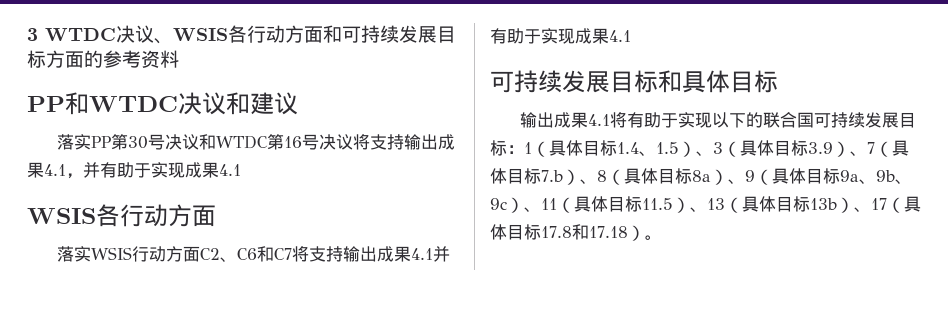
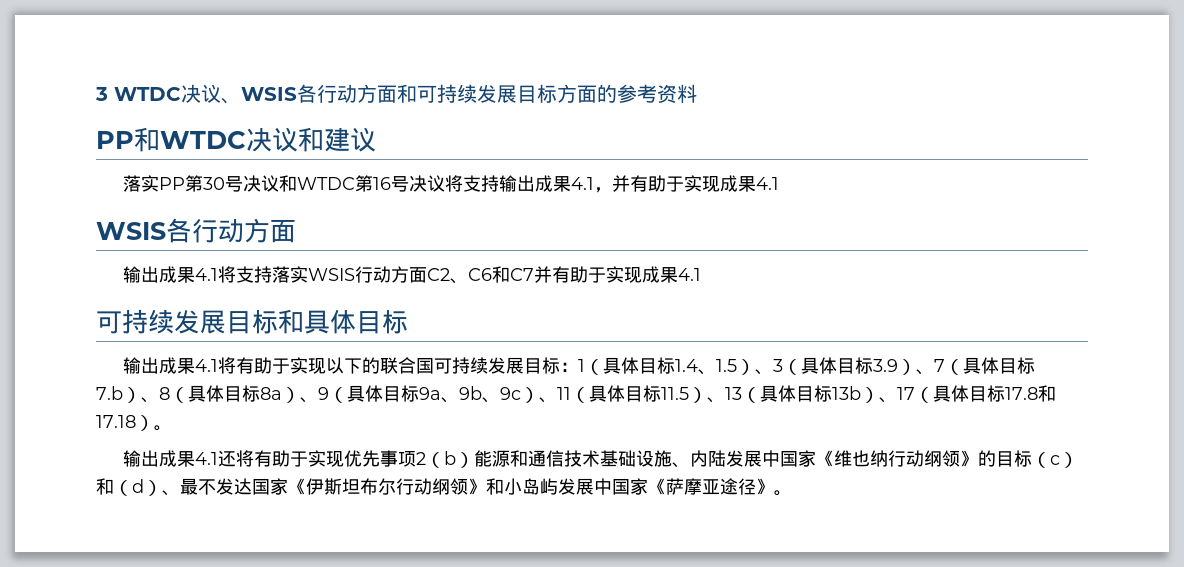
- 落实WSIS行动方面C2、C6和C7将支持输出成果4.1并有助于实现成果4.1
+ 输出成果4.1将支持落实WSIS行动方面C2、C6和C7并有助于实现成果4.1
+ 输出成果4.1还将有助于实现优先事项2（b）能源和通信技术基础设施、内陆发展中国家《维也纳行动纲领》的目标（c）和（d）、最不发达国家《伊斯坦布尔行动纲领》和小岛屿发展中国家《萨摩亚途径》。

